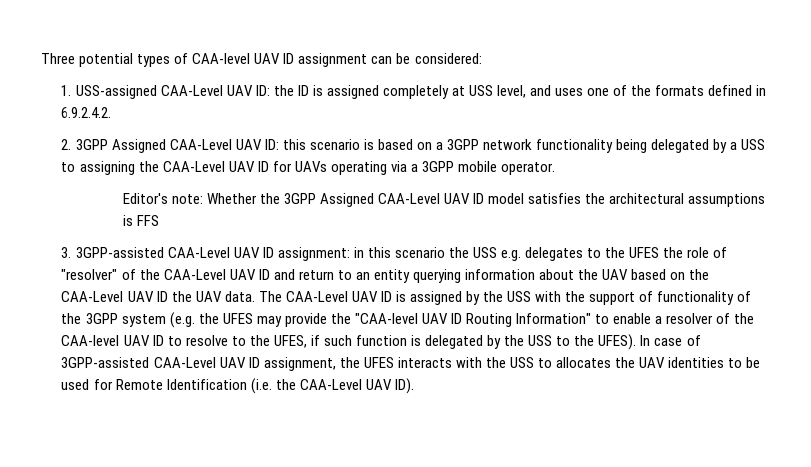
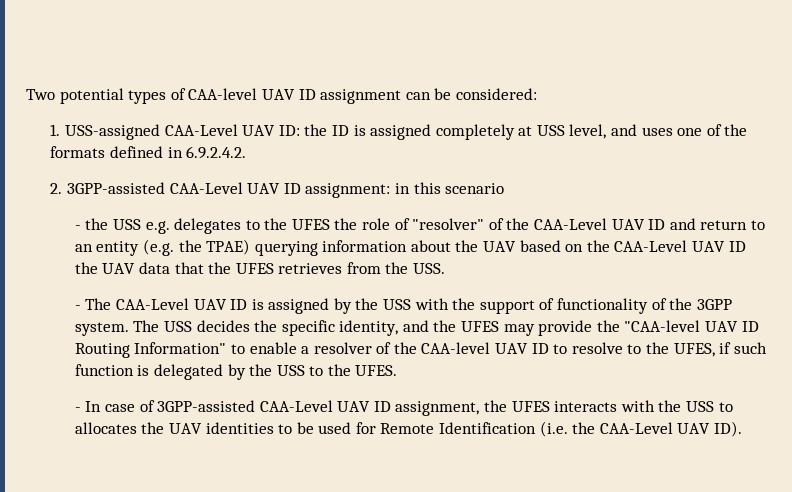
- Three potential types of CAA-level UAV ID assignment can be considered:
+ Two potential types of CAA-level UAV ID assignment can be considered:
- 2. 3GPP Assigned CAA-Level UAV ID: this scenario is based on a 3GPP network functionality being delegated by a USS to assigning the CAA-Level UAV ID for UAVs operating via a 3GPP mobile operator.
- Editor's note: Whether the 3GPP Assigned CAA-Level UAV ID model satisfies the architectural assumptions is FFS
- 3. 3GPP-assisted CAA-Level UAV ID assignment:
+ 2. 3GPP-assisted CAA-Level UAV ID assignment:
- in this scenario the USS e.g. delegates to the UFES the role of "resolver" of the CAA-Level UAV ID and return to an entity querying information about the UAV based on the CAA-Level UAV ID the UAV data. The CAA-Level UAV ID is assigned by the USS with the support of functionality of the 3GPP system (e.g. the UFES may provide the "CAA-level UAV ID Routing Information" to enable a resolver of the CAA-level UAV ID to resolve to the UFES, if such function is delegated by the USS to the UFES). In case of 3GPP-assisted CAA-Level UAV ID assignment, the UFES interacts with the USS to allocates the UAV identities to be used for Remote Identification (i.e. the CAA-Level UAV ID).
+ in this scenario
+ - the USS e.g. delegates to the UFES the role of "resolver" of the CAA-Level UAV ID and return to an entity (e.g. the TPAE) querying information about the UAV based on the CAA-Level UAV ID the UAV data that the UFES retrieves from the USS.
+ - The CAA-Level UAV ID is assigned by the USS with the support of functionality of the 3GPP system. The USS decides the specific identity, and the UFES may provide the "CAA-level UAV ID Routing Information" to enable a resolver of the CAA-level UAV ID to resolve to the UFES, if such function is delegated by the USS to the UFES.
+ - In case of 3GPP-assisted CAA-Level UAV ID assignment, the UFES interacts with the USS to allocates the UAV identities to be used for Remote Identification (i.e. the CAA-Level UAV ID).

